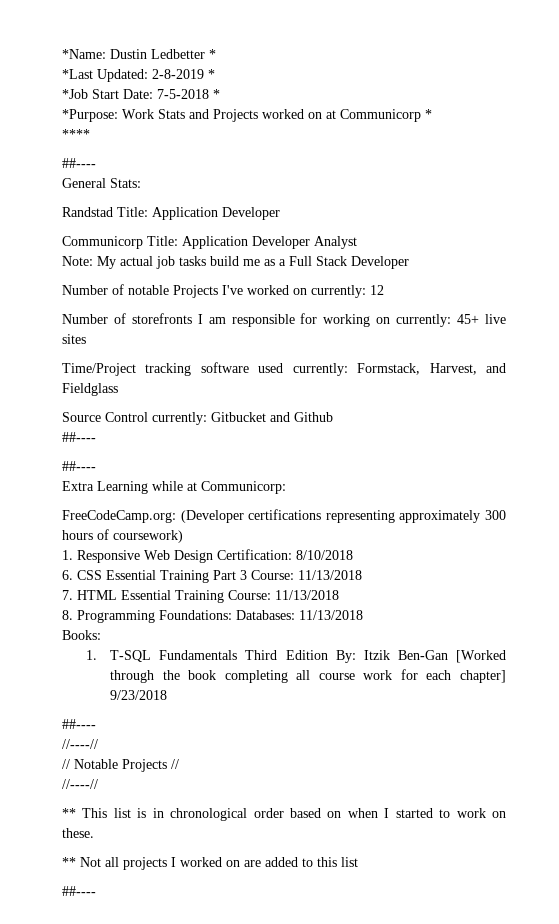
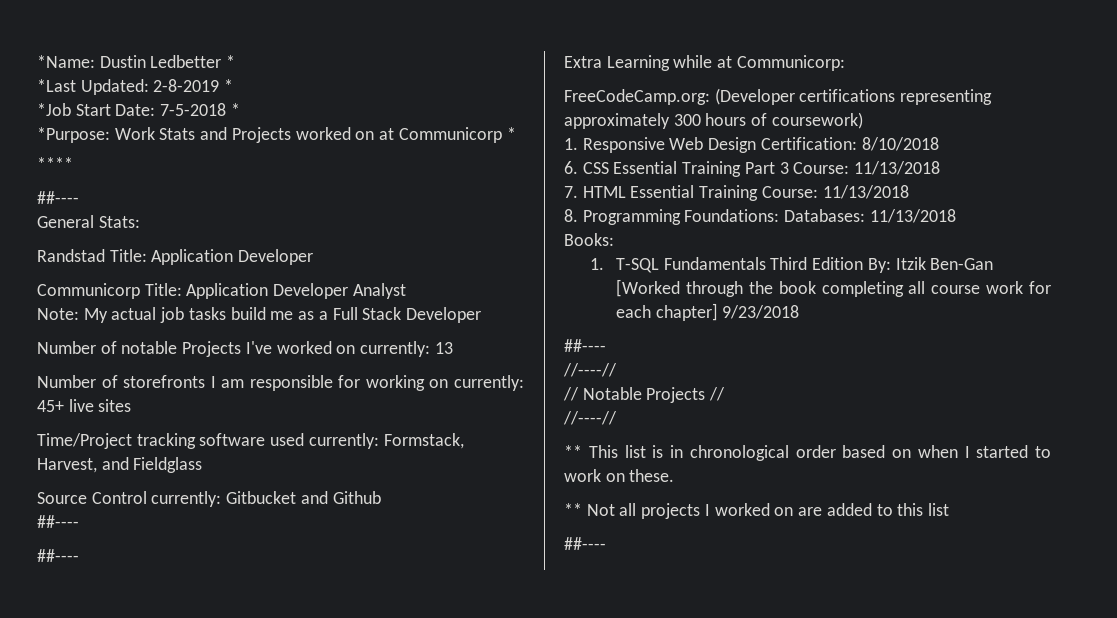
- Number of notable Projects I've worked on currently: 12
+ Number of notable Projects I've worked on currently: 13

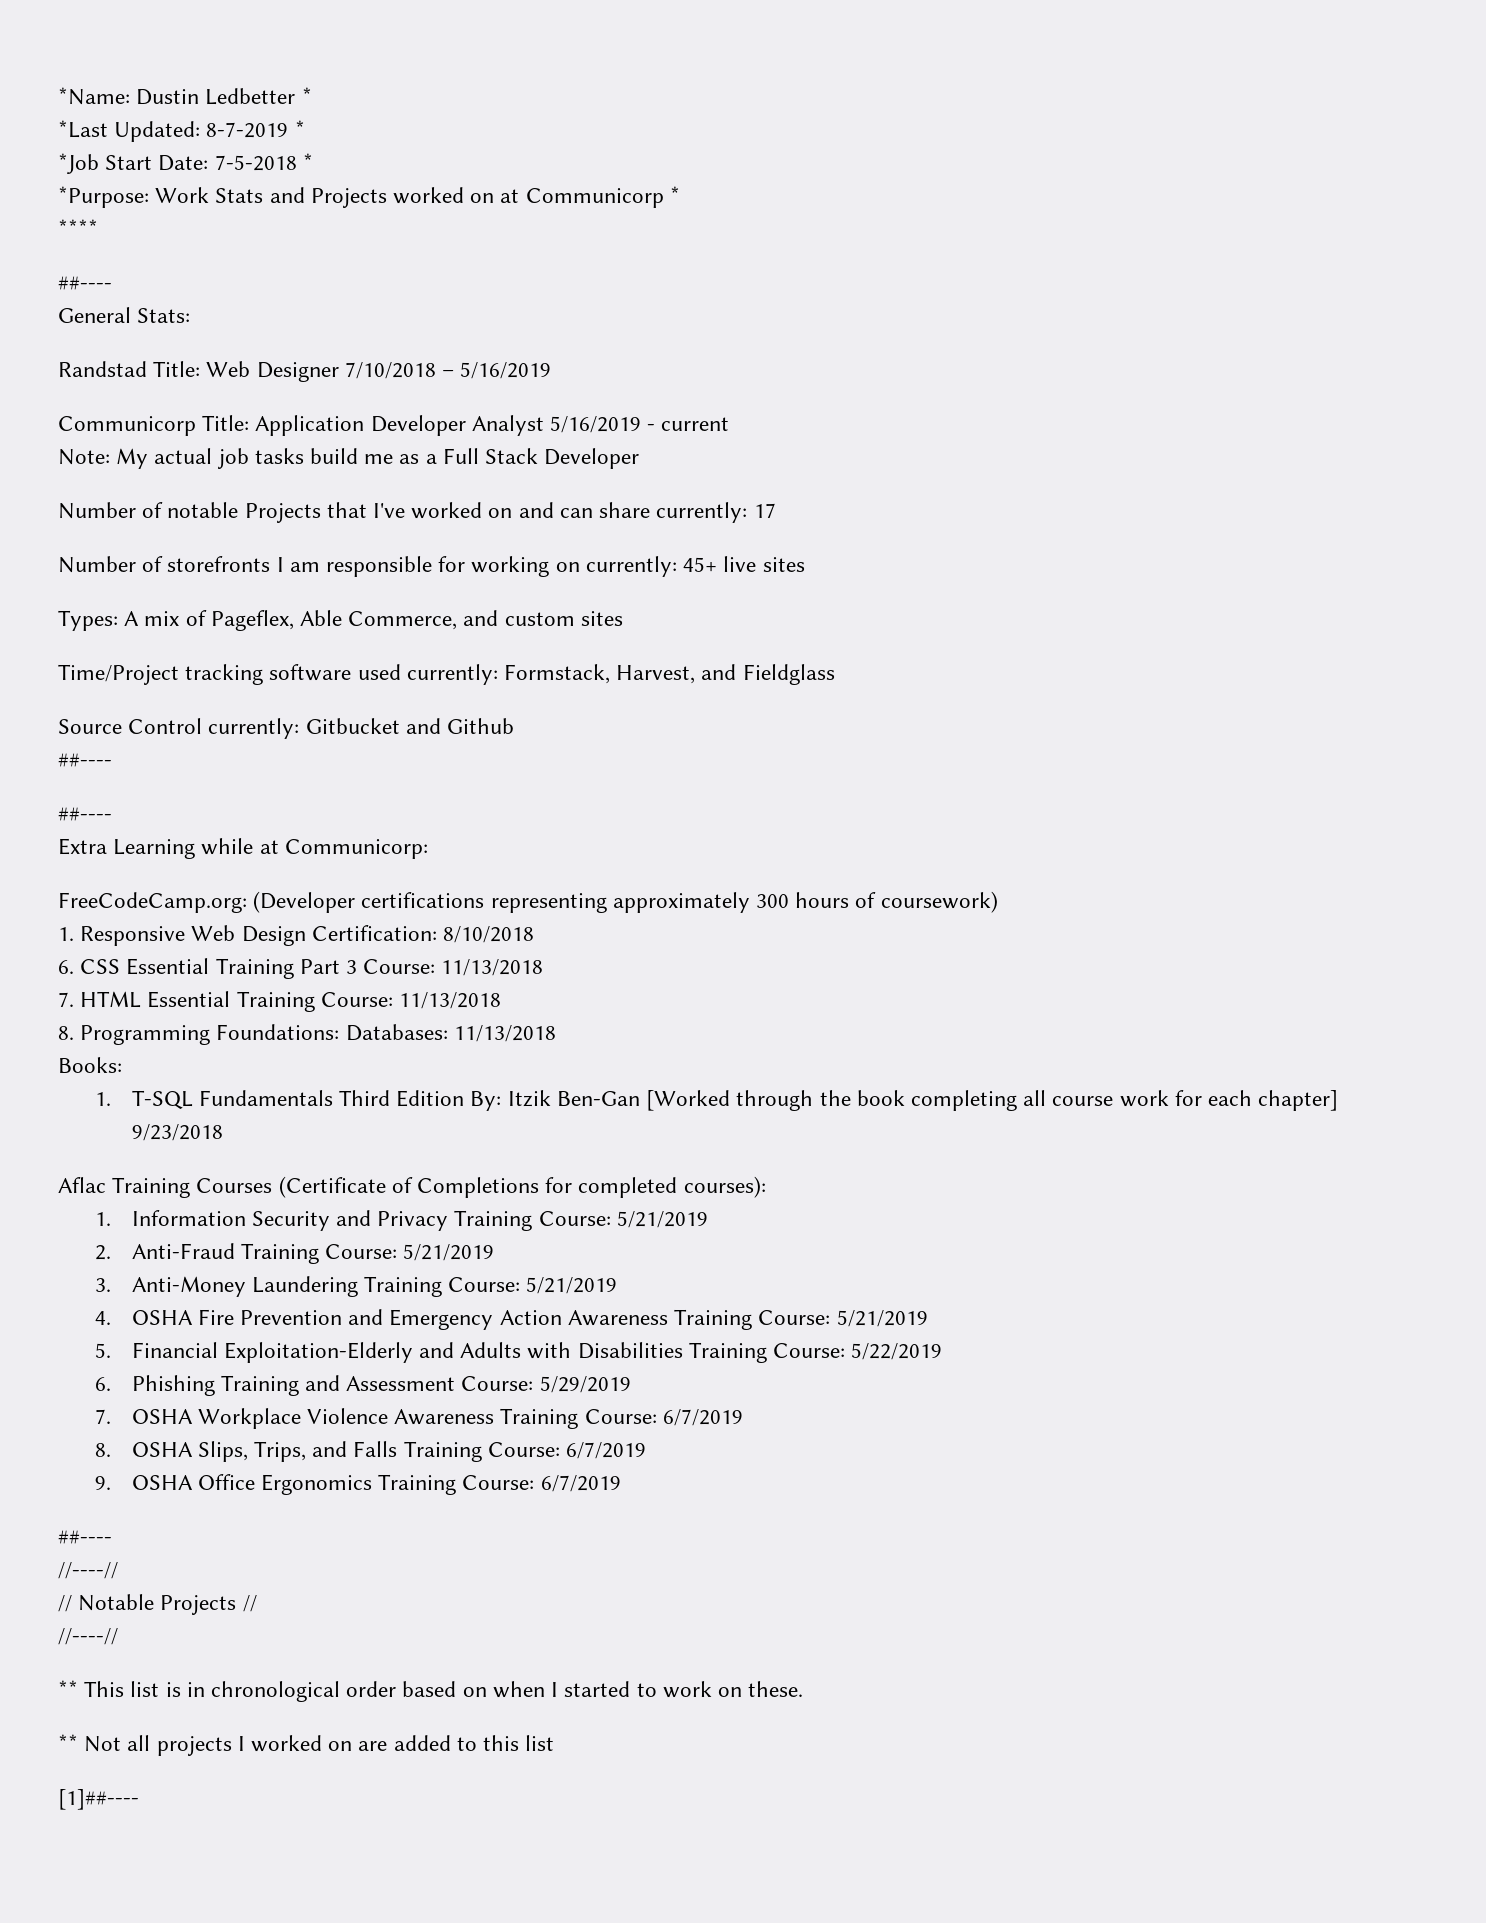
- *Last Updated: 2-8-2019 *
+ *Last Updated: 8-7-2019 *
- Randstad Title: Application Developer
+ Randstad Title: Web Designer 7/10/2018 – 5/16/2019
- Communicorp Title: Application Developer Analyst
+ Communicorp Title: Application Developer Analyst 5/16/2019 - current
- Number of notable Projects I've worked on currently: 13
+ Number of notable Projects that I've worked on and can share currently: 17
+ Types: A mix of Pageflex, Able Commerce, and custom sites
+ Aflac Training Courses (Certificate of Completions for completed courses):
+ 1. Information Security and Privacy Training Course: 5/21/2019
+ 2. Anti-Fraud Training Course: 5/21/2019
+ 3. Anti-Money Laundering Training Course: 5/21/2019
+ 4. OSHA Fire Prevention and Emergency Action Awareness Training Course: 5/21/2019
+ 5. Financial Exploitation-Elderly and Adults with Disabilities Training Course: 5/22/2019
+ 6. Phishing Training and Assessment Course: 5/29/2019
+ 7. OSHA Workplace Violence Awareness Training Course: 6/7/2019
+ 8. OSHA Slips, Trips, and Falls Training Course: 6/7/2019
+ 9. OSHA Office Ergonomics Training Course: 6/7/2019
  ** Not all projects I worked on are added to this list
- ##----
+ [1]##----

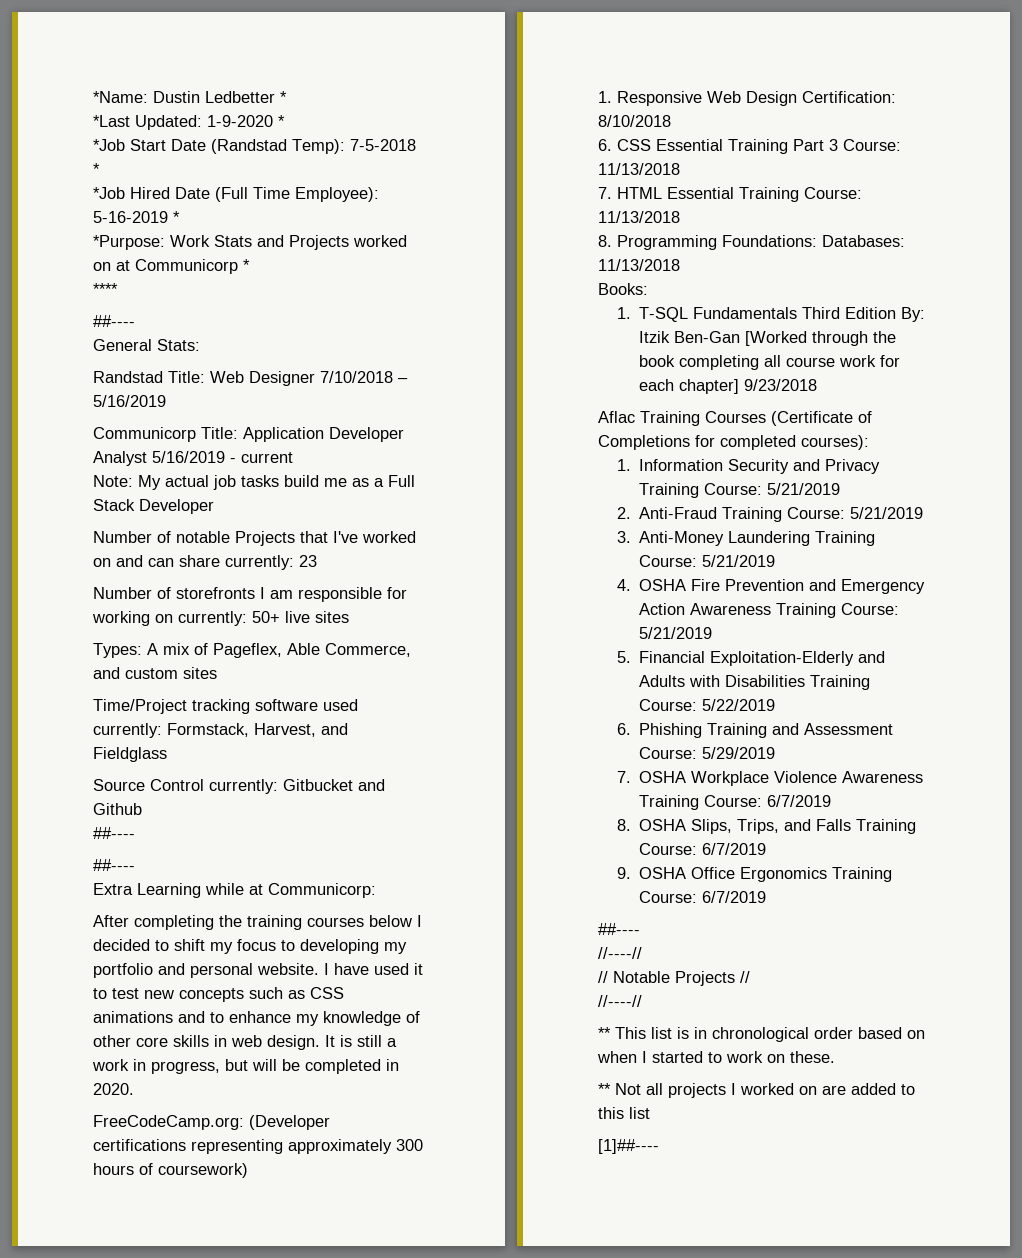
- *Last Updated: 8-7-2019 *
+ *Last Updated: 1-9-2020 *
- *Job Start Date: 7-5-2018 *
+ *Job Start Date (Randstad Temp): 7-5-2018 *
+ *Job Hired Date (Full Time Employee): 5-16-2019 *
- Number of notable Projects that I've worked on and can share currently: 17
+ Number of notable Projects that I've worked on and can share currently: 23
- Number of storefronts I am responsible for working on currently: 45+ live sites
+ Number of storefronts I am responsible for working on currently: 50+ live sites
+ After completing the training courses below I decided to shift my focus to developing my portfolio and personal website. I have used it to test new concepts such as CSS animations and to enhance my knowledge of other core skills in web design. It is still a work in progress, but will be completed in 2020.

